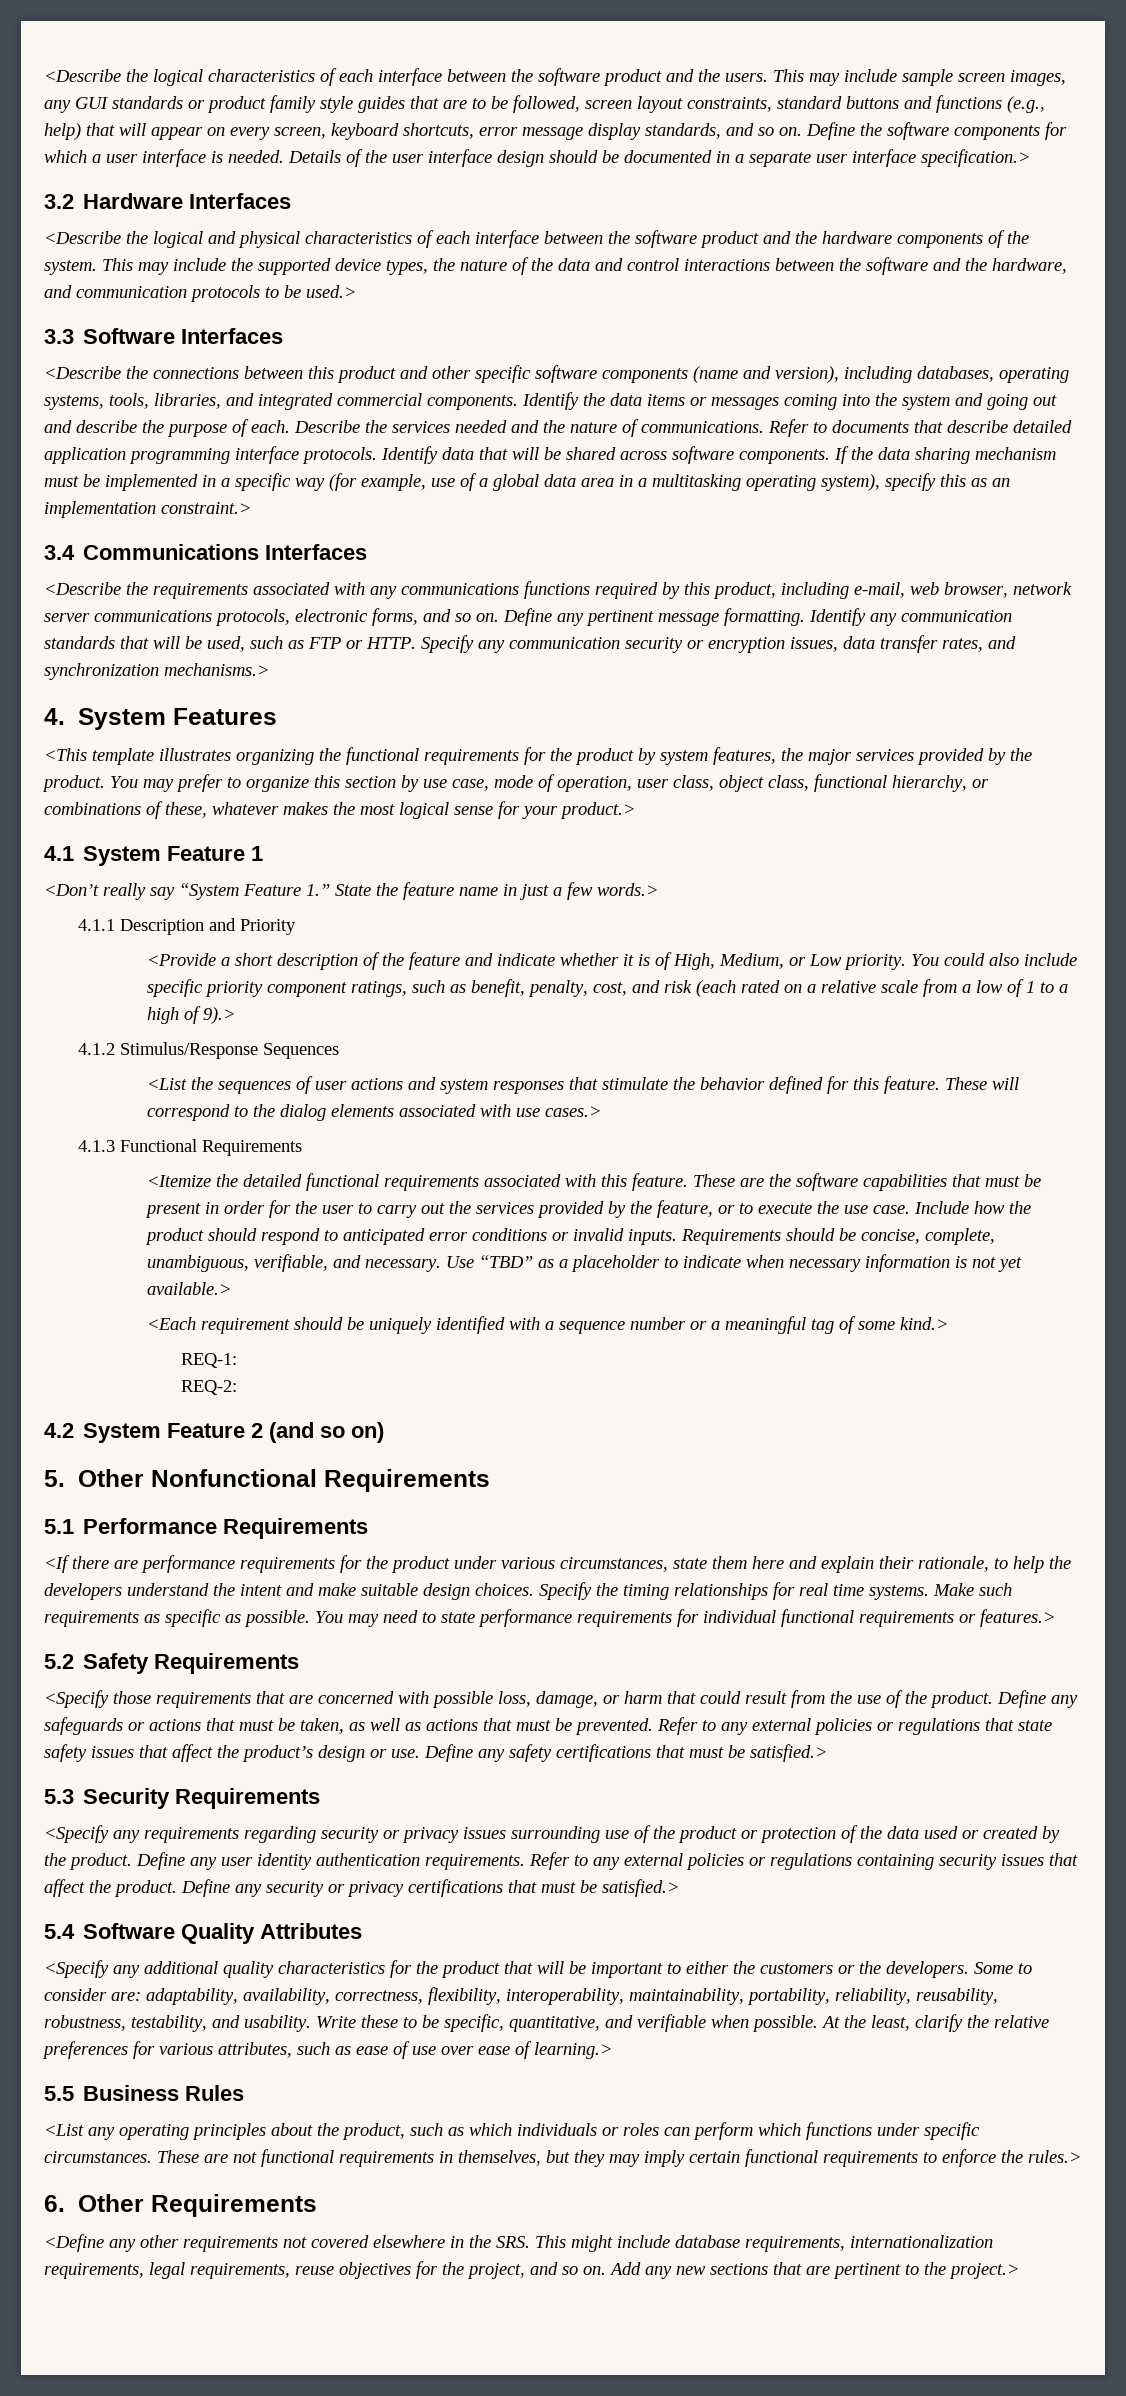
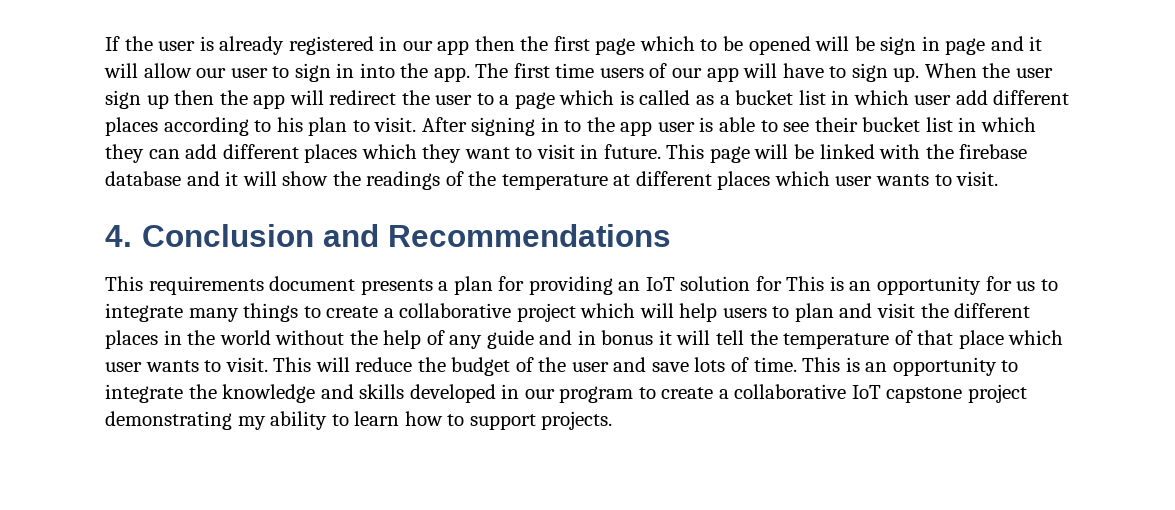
- <Describe the logical characteristics of each interface between the software product and the users. This may include sample screen images, any GUI standards or product family style guides that are to be followed, screen layout constraints, standard buttons and functions (e.g., help) that will appear on every screen, keyboard shortcuts, error message display standards, and so on. Define the software components for which a user interface is needed. Details of the user interface design should be documented in a separate user interface specification.>
- 3.2 Hardware Interfaces
- <Describe the logical and physical characteristics of each interface between the software product and the hardware components of the system. This may include the supported device types, the nature of the data and control interactions between the software and the hardware, and communication protocols to be used.>
- 3.3 Software Interfaces
- <Describe the connections between this product and other specific software components (name and version), including databases, operating systems, tools, libraries, and integrated commercial components. Identify the data items or messages coming into the system and going out and describe the purpose of each. Describe the services needed and the nature of communications. Refer to documents that describe detailed application programming interface protocols. Identify data that will be shared across software components. If the data sharing mechanism must be implemented in a specific way (for example, use of a global data area in a multitasking operating system), specify this as an implementation constraint.>
- 3.4 Communications Interfaces
- <Describe the requirements associated with any communications functions required by this product, including e-mail, web browser, network server communications protocols, electronic forms, and so on. Define any pertinent message formatting. Identify any communication standards that will be used, such as FTP or HTTP. Specify any communication security or encryption issues, data transfer rates, and synchronization mechanisms.>
- 4. System Features
- <This template illustrates organizing the functional requirements for the product by system features, the major services provided by the product. You may prefer to organize this section by use case, mode of operation, user class, object class, functional hierarchy, or combinations of these, whatever makes the most logical sense for your product.>
- 4.1 System Feature 1
- <Don’t really say “System Feature 1.” State the feature name in just a few words.>
- 4.1.1 Description and Priority
- <Provide a short description of the feature and indicate whether it is of High, Medium, or Low priority. You could also include specific priority component ratings, such as benefit, penalty, cost, and risk (each rated on a relative scale from a low of 1 to a high of 9).>
- 4.1.2 Stimulus/Response Sequences
- <List the sequences of user actions and system responses that stimulate the behavior defined for this feature. These will correspond to the dialog elements associated with use cases.>
- 4.1.3 Functional Requirements
- <Itemize the detailed functional requirements associated with this feature. These are the software capabilities that must be present in order for the user to carry out the services provided by the feature, or to execute the use case. Include how the product should respond to anticipated error conditions or invalid inputs. Requirements should be concise, complete, unambiguous, verifiable, and necessary. Use “TBD” as a placeholder to indicate when necessary information is not yet available.>
- <Each requirement should be uniquely identified with a sequence number or a meaningful tag of some kind.>
- REQ-1:
- REQ-2:
- 4.2 System Feature 2 (and so on)
- 5. Other Nonfunctional Requirements
- 5.1 Performance Requirements
- <If there are performance requirements for the product under various circumstances, state them here and explain their rationale, to help the developers understand the intent and make suitable design choices. Specify the timing relationships for real time systems. Make such requirements as specific as possible. You may need to state performance requirements for individual functional requirements or features.>
- 5.2 Safety Requirements
- <Specify those requirements that are concerned with possible loss, damage, or harm that could result from the use of the product. Define any safeguards or actions that must be taken, as well as actions that must be prevented. Refer to any external policies or regulations that state safety issues that affect the product’s design or use. Define any safety certifications that must be satisfied.>
- 5.3 Security Requirements
- <Specify any requirements regarding security or privacy issues surrounding use of the product or protection of the data used or created by the product. Define any user identity authentication requirements. Refer to any external policies or regulations containing security issues that affect the product. Define any security or privacy certifications that must be satisfied.>
- 5.4 Software Quality Attributes
- <Specify any additional quality characteristics for the product that will be important to either the customers or the developers. Some to consider are: adaptability, availability, correctness, flexibility, interoperability, maintainability, portability, reliability, reusability, robustness, testability, and usability. Write these to be specific, quantitative, and verifiable when possible. At the least, clarify the relative preferences for various attributes, such as ease of use over ease of learning.>
- 5.5 Business Rules
- <List any operating principles about the product, such as which individuals or roles can perform which functions under specific circumstances. These are not functional requirements in themselves, but they may imply certain functional requirements to enforce the rules.>
- 6. Other Requirements
- <Define any other requirements not covered elsewhere in the SRS. This might include database requirements, internationalization requirements, legal requirements, reuse objectives for the project, and so on. Add any new sections that are pertinent to the project.>
+ If the user is already registered in our app then the first page which to be opened will be sign in page and it will allow our user to sign in into the app. The first time users of our app will have to sign up. When the user sign up then the app will redirect the user to a page which is called as a bucket list in which user add different places according to his plan to visit. After signing in to the app user is able to see their bucket list in which they can add different places which they want to visit in future. This page will be linked with the firebase database and it will show the readings of the temperature at different places which user wants to visit.
+ 4. Conclusion and Recommendations
+ This requirements document presents a plan for providing an IoT solution for This is an opportunity for us to integrate many things to create a collaborative project which will help users to plan and visit the different places in the world without the help of any guide and in bonus it will tell the temperature of that place which user wants to visit. This will reduce the budget of the user and save lots of time. This is an opportunity to integrate the knowledge and skills developed in our program to create a collaborative IoT capstone project demonstrating my ability to learn how to support projects.

